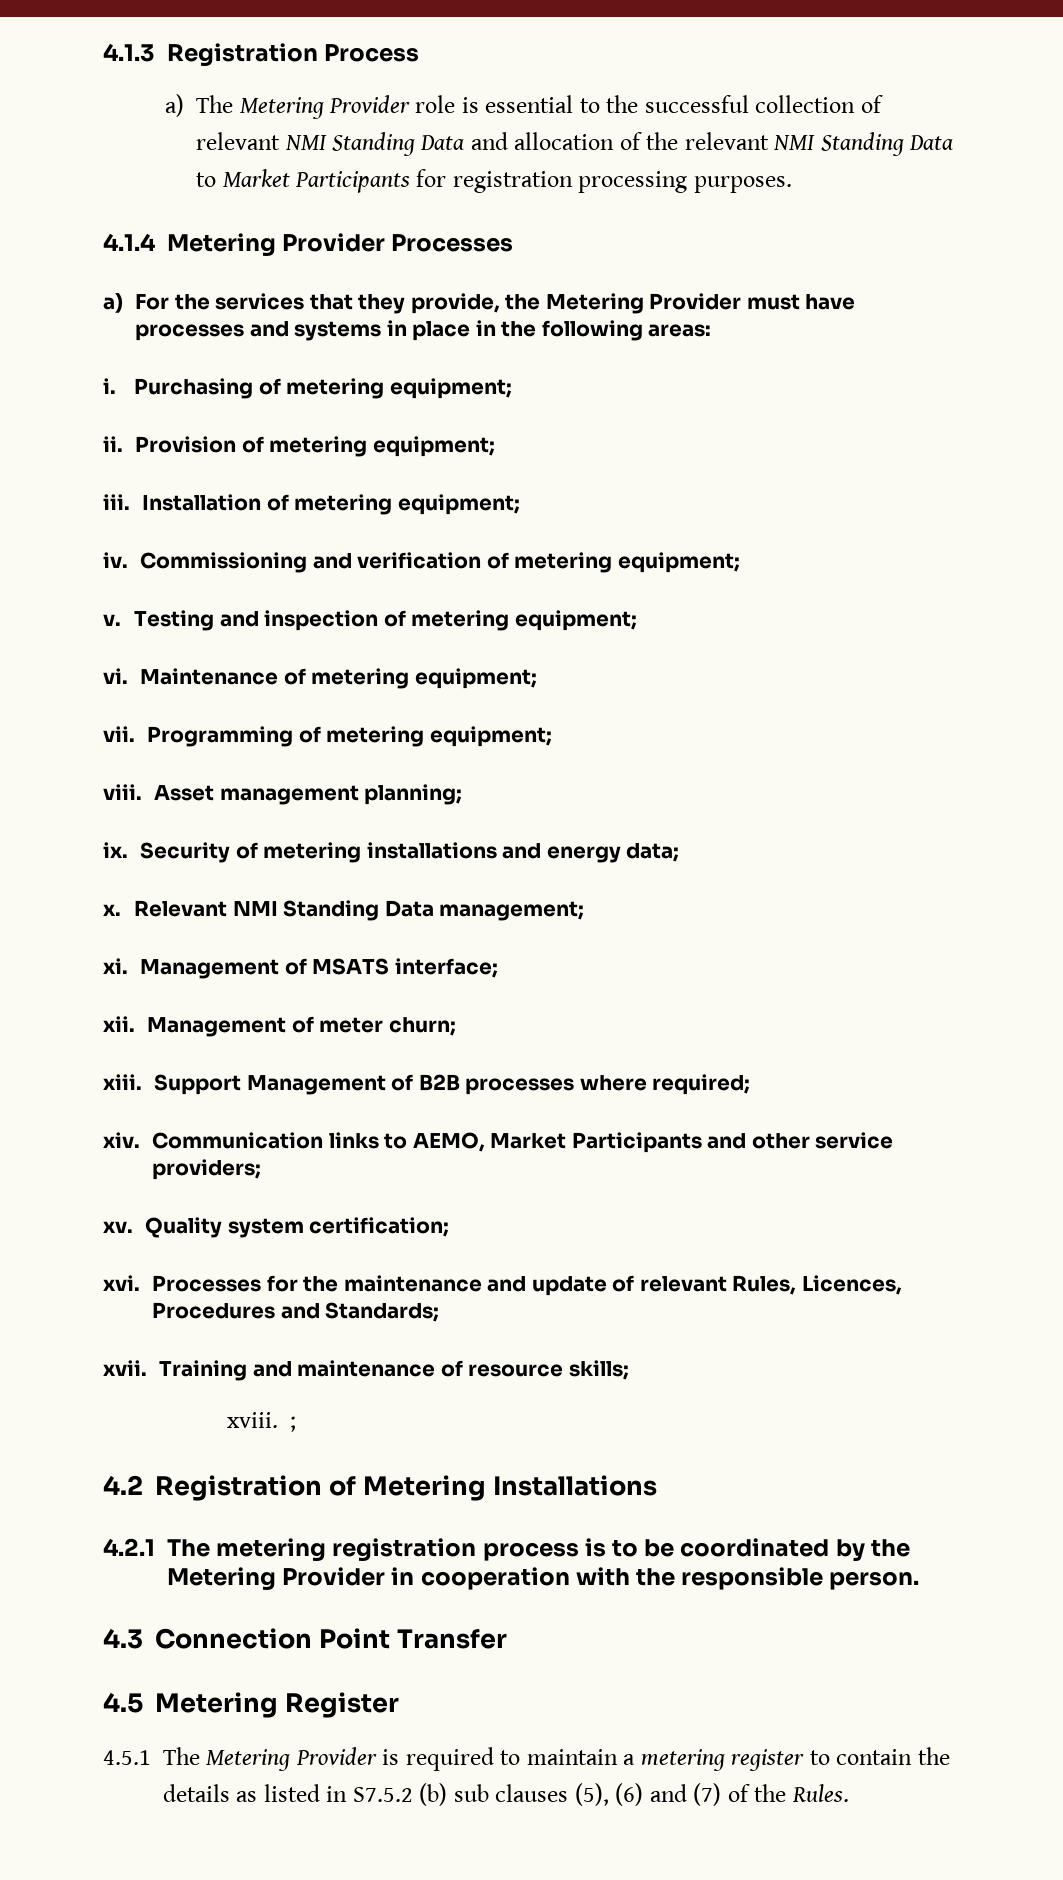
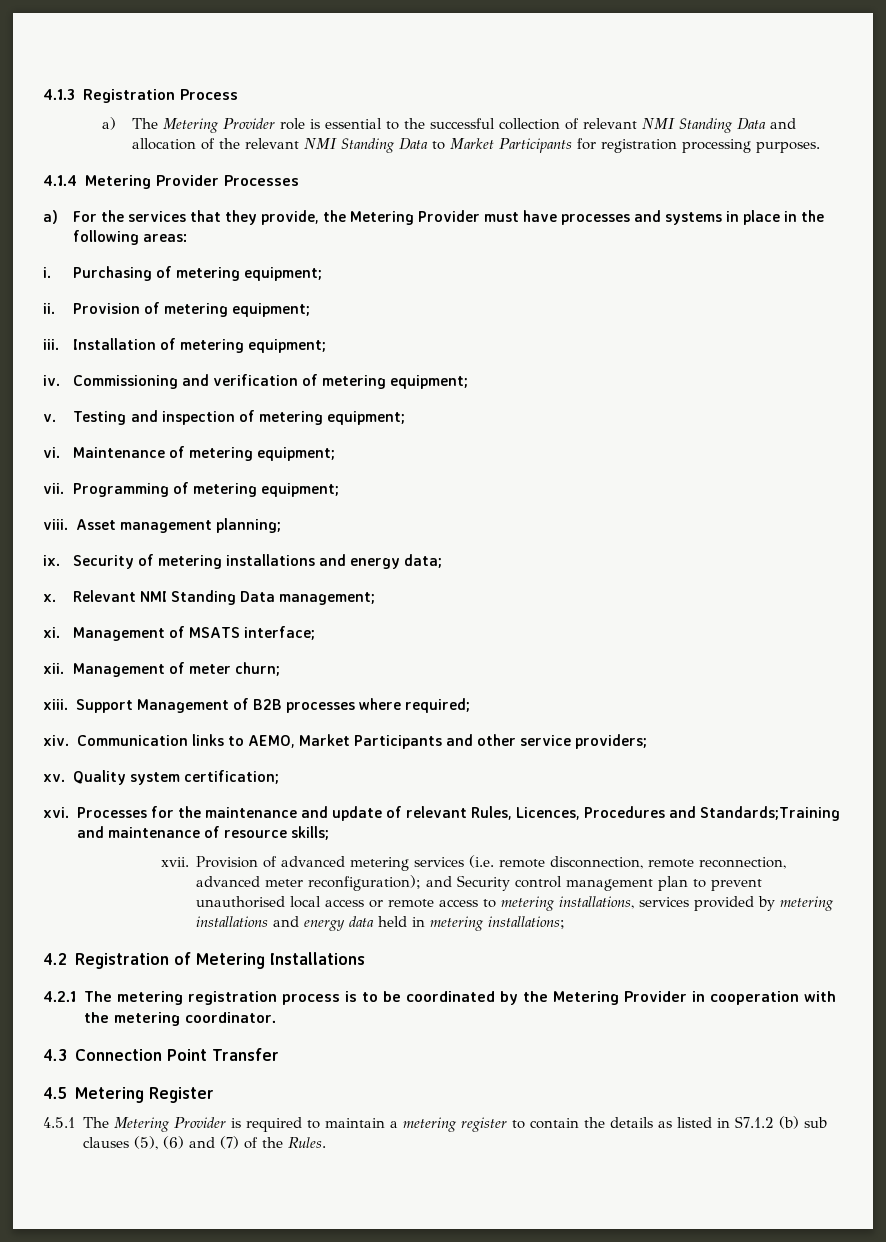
- Processes for the maintenance and update of relevant Rules, Licences, Procedures and Standards;
- xvii. Training and maintenance of resource skills;
+ Processes for the maintenance and update of relevant Rules, Licences, Procedures and Standards;Training and maintenance of resource skills;
- xviii. ;
+ xvii. Provision of advanced metering services (i.e. remote disconnection, remote reconnection, advanced meter reconfiguration); and Security control management plan to prevent unauthorised local access or remote access to metering installations, services provided by metering installations and energy data held in metering installations;
- 4.2.1 The metering registration process is to be coordinated by the Metering Provider in cooperation with the responsible person.
+ 4.2.1 The metering registration process is to be coordinated by the Metering Provider in cooperation with the metering coordinator.
- 4.5.1 The Metering Provider is required to maintain a metering register to contain the details as listed in S7.5.2 (b) sub clauses (5), (6) and (7) of the Rules.
+ 4.5.1 The Metering Provider is required to maintain a metering register to contain the details as listed in S7.1.2 (b) sub clauses (5), (6) and (7) of the Rules.

